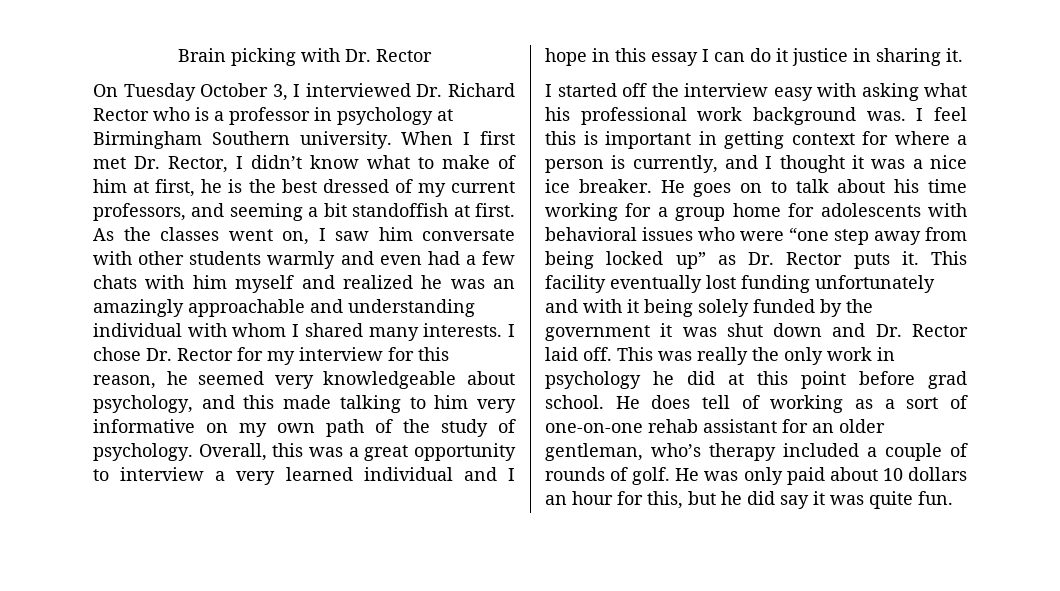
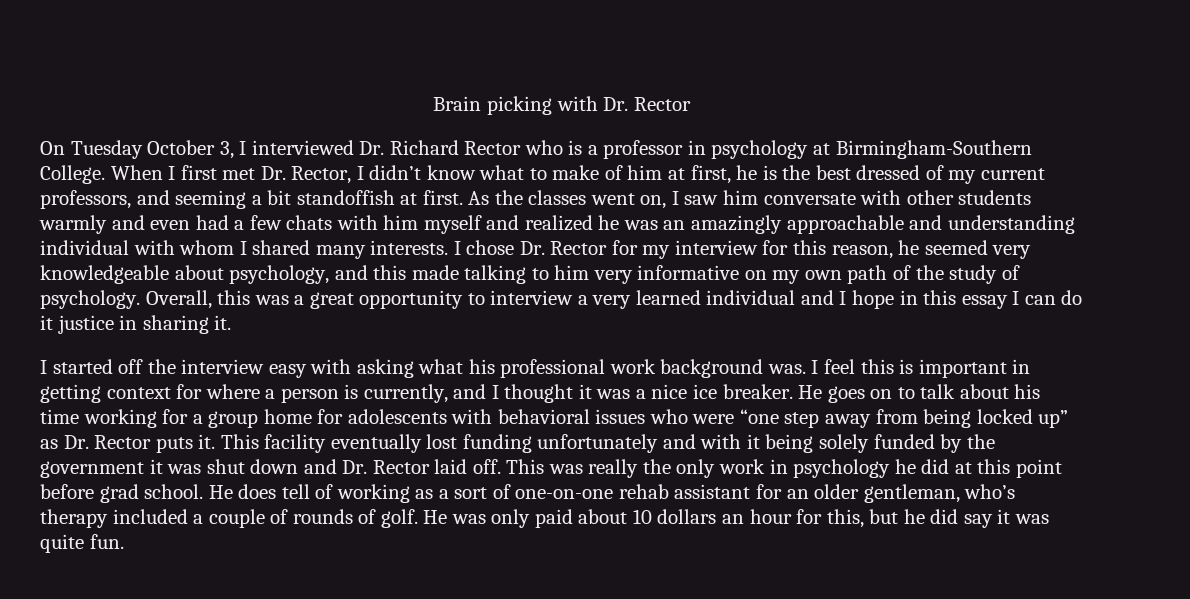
- On Tuesday October 3, I interviewed Dr. Richard Rector who is a professor in psychology at Birmingham Southern university.
+ On Tuesday October 3, I interviewed Dr. Richard Rector who is a professor in psychology at Birmingham-Southern College.

